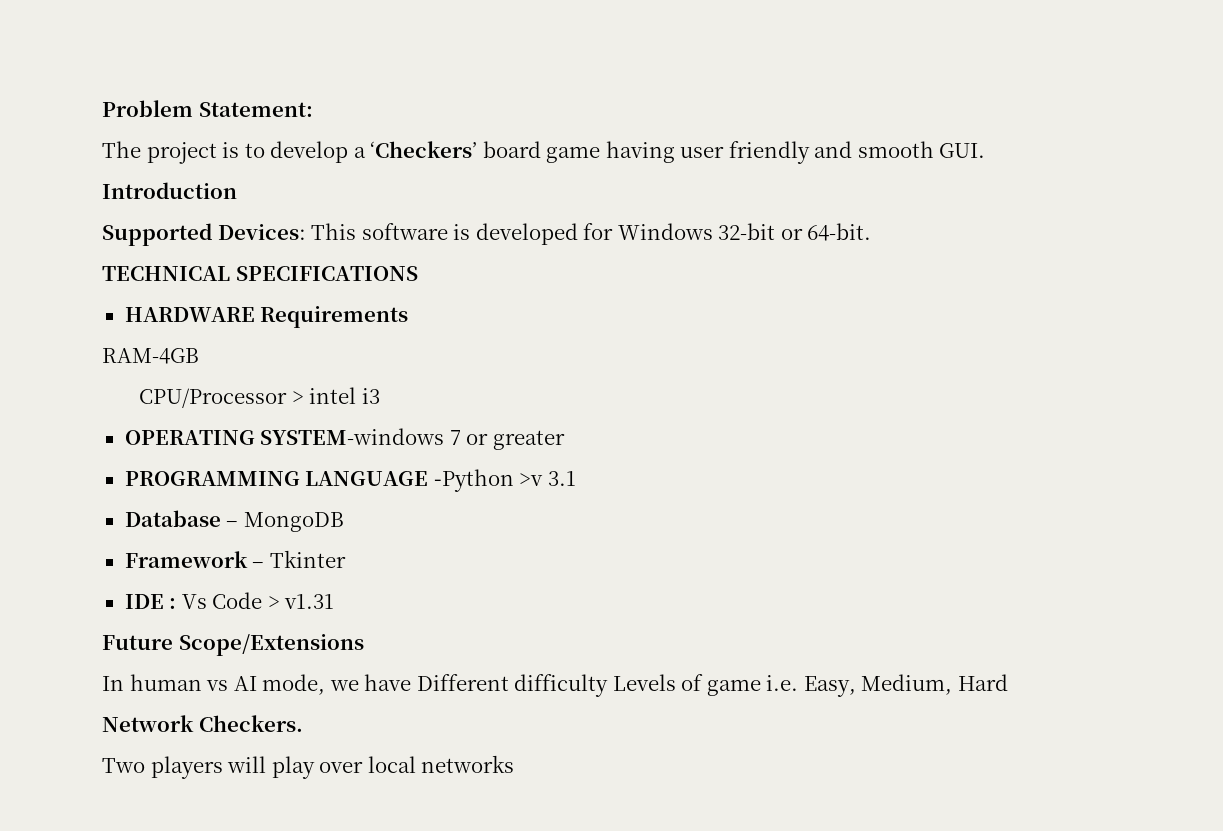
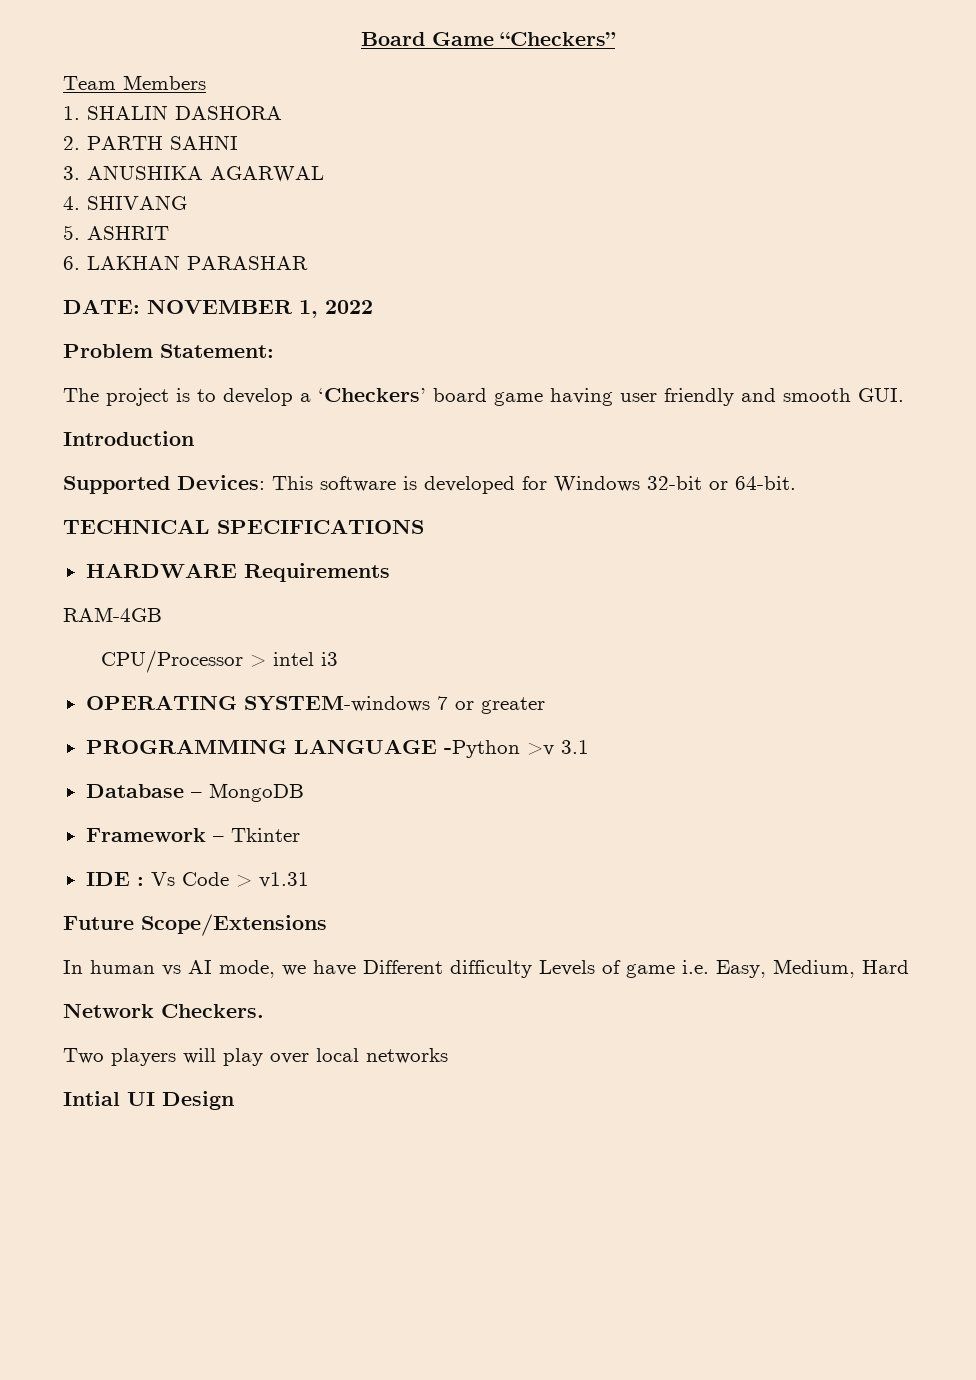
+ Board Game “Checkers”
+ Team Members
+ 1. SHALIN DASHORA
+ 2. PARTH SAHNI
+ 3. ANUSHIKA AGARWAL
+ 4. SHIVANG
+ 5. ASHRIT
+ 6. LAKHAN PARASHAR
+ DATE: NOVEMBER 1, 2022
+ Intial UI Design

